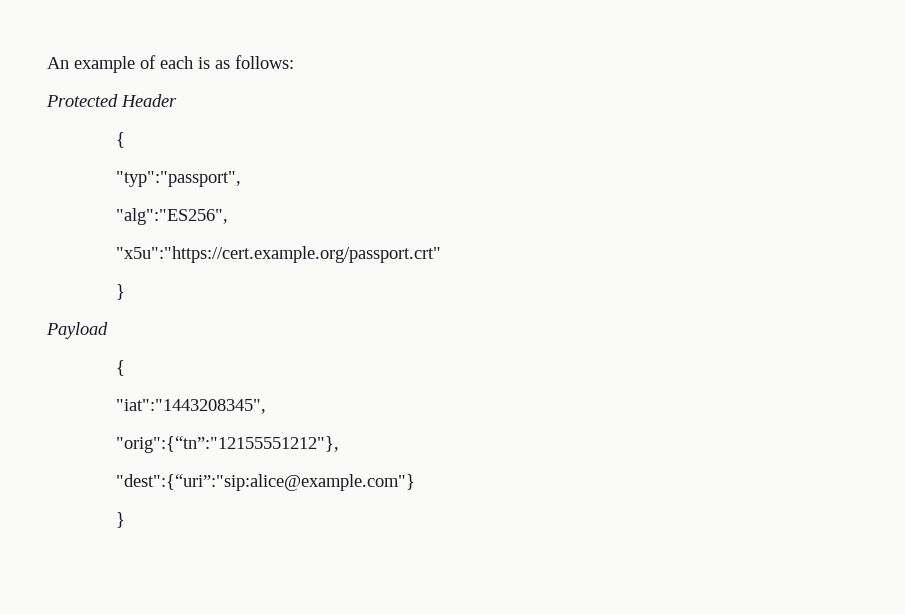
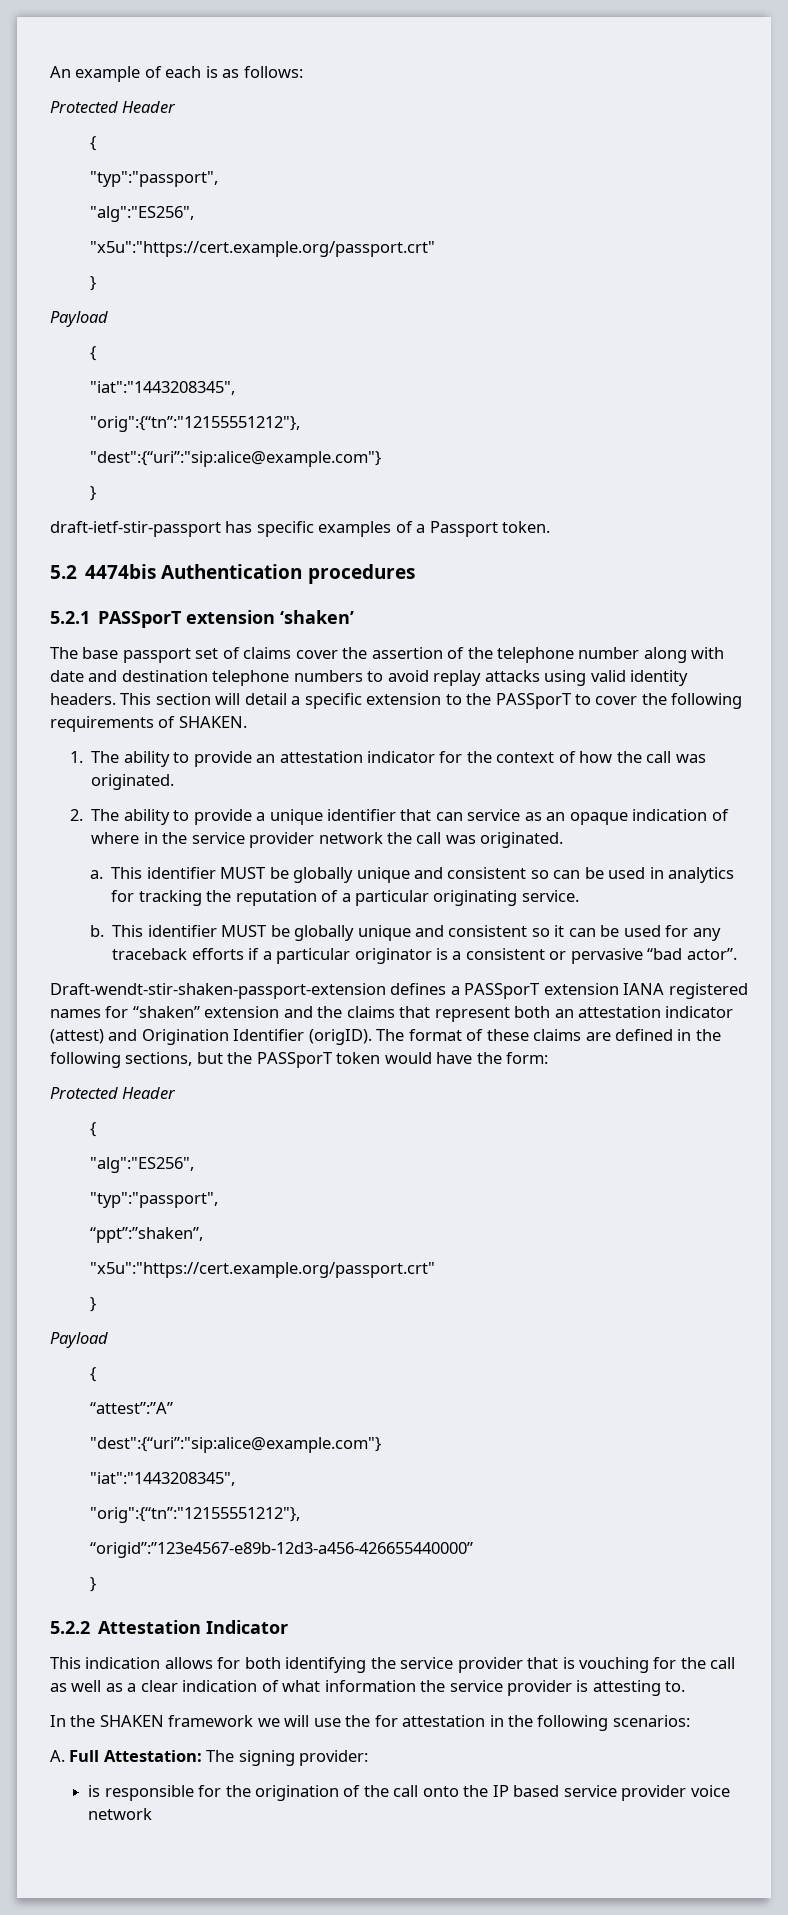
+ draft-ietf-stir-passport has specific examples of a Passport token.
+ 5.2 4474bis Authentication procedures
+ 5.2.1 PASSporT extension ‘shaken’
+ The base passport set of claims cover the assertion of the telephone number along with date and destination telephone numbers to avoid replay attacks using valid identity headers. This section will detail a specific extension to the PASSporT to cover the following requirements of SHAKEN.
+ 1. The ability to provide an attestation indicator for the context of how the call was originated.
+ 2. The ability to provide a unique identifier that can service as an opaque indication of where in the service provider network the call was originated.
+ a. This identifier MUST be globally unique and consistent so can be used in analytics for tracking the reputation of a particular originating service.
+ b. This identifier MUST be globally unique and consistent so it can be used for any traceback efforts if a particular originator is a consistent or pervasive “bad actor”.
+ Draft-wendt-stir-shaken-passport-extension defines a PASSporT extension IANA registered names for “shaken” extension and the claims that represent both an attestation indicator (attest) and Origination Identifier (origID). The format of these claims are defined in the following sections, but the PASSporT token would have the form:
+ Protected Header
+ {
+ "alg":"ES256",
+ "typ":"passport",
+ “ppt”:”shaken”,
+ "x5u":"https://cert.example.org/passport.crt"
+ }
+ Payload
+ {
+ “attest”:”A”
+ "dest":{“uri”:"sip:alice@example.com"}
+ "iat":"1443208345",
+ "orig":{“tn”:"12155551212"},
+ “origid”:”123e4567-e89b-12d3-a456-426655440000”
+ }
+ 5.2.2 Attestation Indicator
+ This indication allows for both identifying the service provider that is vouching for the call as well as a clear indication of what information the service provider is attesting to.
+ In the SHAKEN framework we will use the for attestation in the following scenarios:
+ A. Full Attestation: The signing provider:
+ is responsible for the origination of the call onto the IP based service provider voice network

